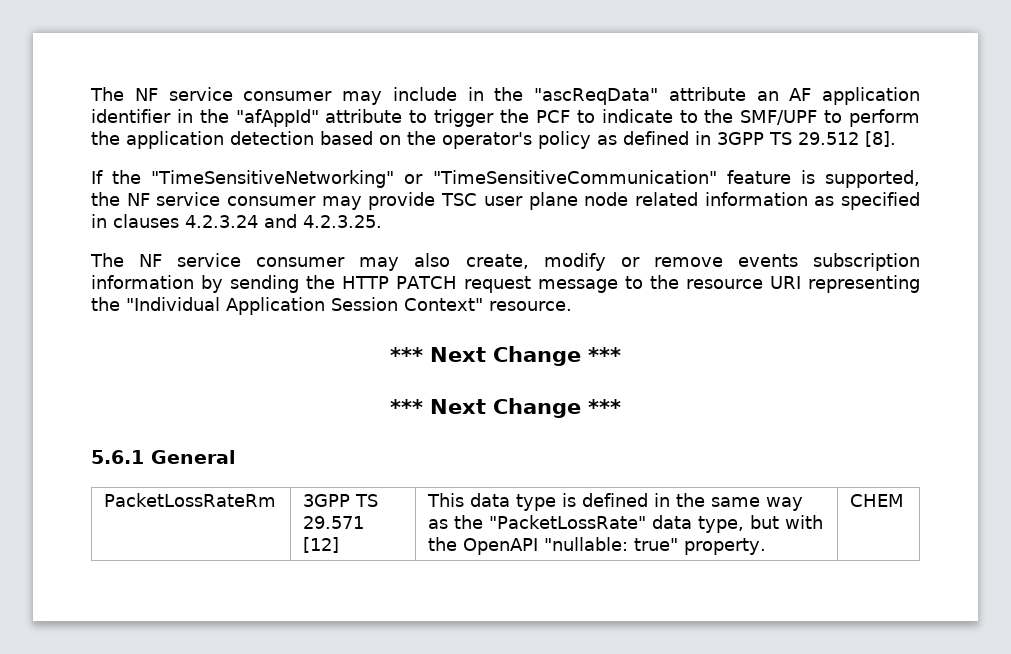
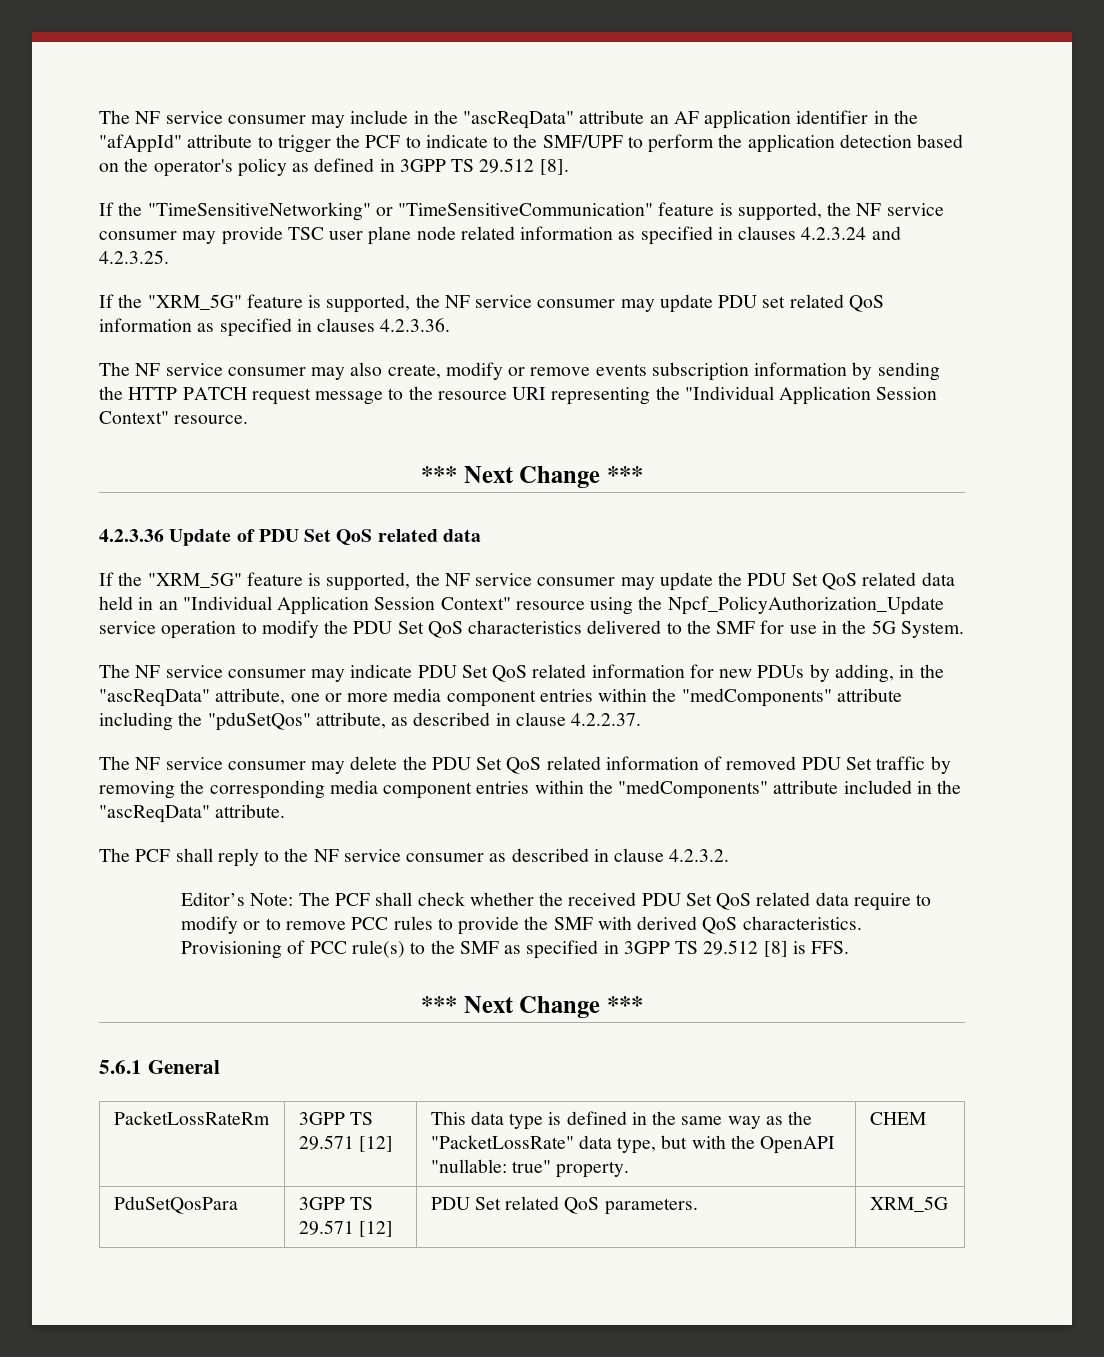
+ If the "XRM_5G" feature is supported, the NF service consumer may update PDU set related QoS information as specified in clauses 4.2.3.36.
+ 4.2.3.36 Update of PDU Set QoS related data
+ If the "XRM_5G" feature is supported, the NF service consumer may update the PDU Set QoS related data held in an "Individual Application Session Context" resource using the Npcf_PolicyAuthorization_Update service operation to modify the PDU Set QoS characteristics delivered to the SMF for use in the 5G System.
+ The NF service consumer may indicate PDU Set QoS related information for new PDUs by adding, in the "ascReqData" attribute, one or more media component entries within the "medComponents" attribute including the "pduSetQos" attribute, as described in clause 4.2.2.37.
+ The NF service consumer may delete the PDU Set QoS related information of removed PDU Set traffic by removing the corresponding media component entries within the "medComponents" attribute included in the "ascReqData" attribute.
+ The PCF shall reply to the NF service consumer as described in clause 4.2.3.2.
+ Editor’s Note: The PCF shall check whether the received PDU Set QoS related data require to modify or to remove PCC rules to provide the SMF with derived QoS characteristics. Provisioning of PCC rule(s) to the SMF as specified in 3GPP TS 29.512 [8] is FFS.
+ PduSetQosPara | 3GPP TS 29.571 [12] | PDU Set related QoS parameters. | XRM_5G

